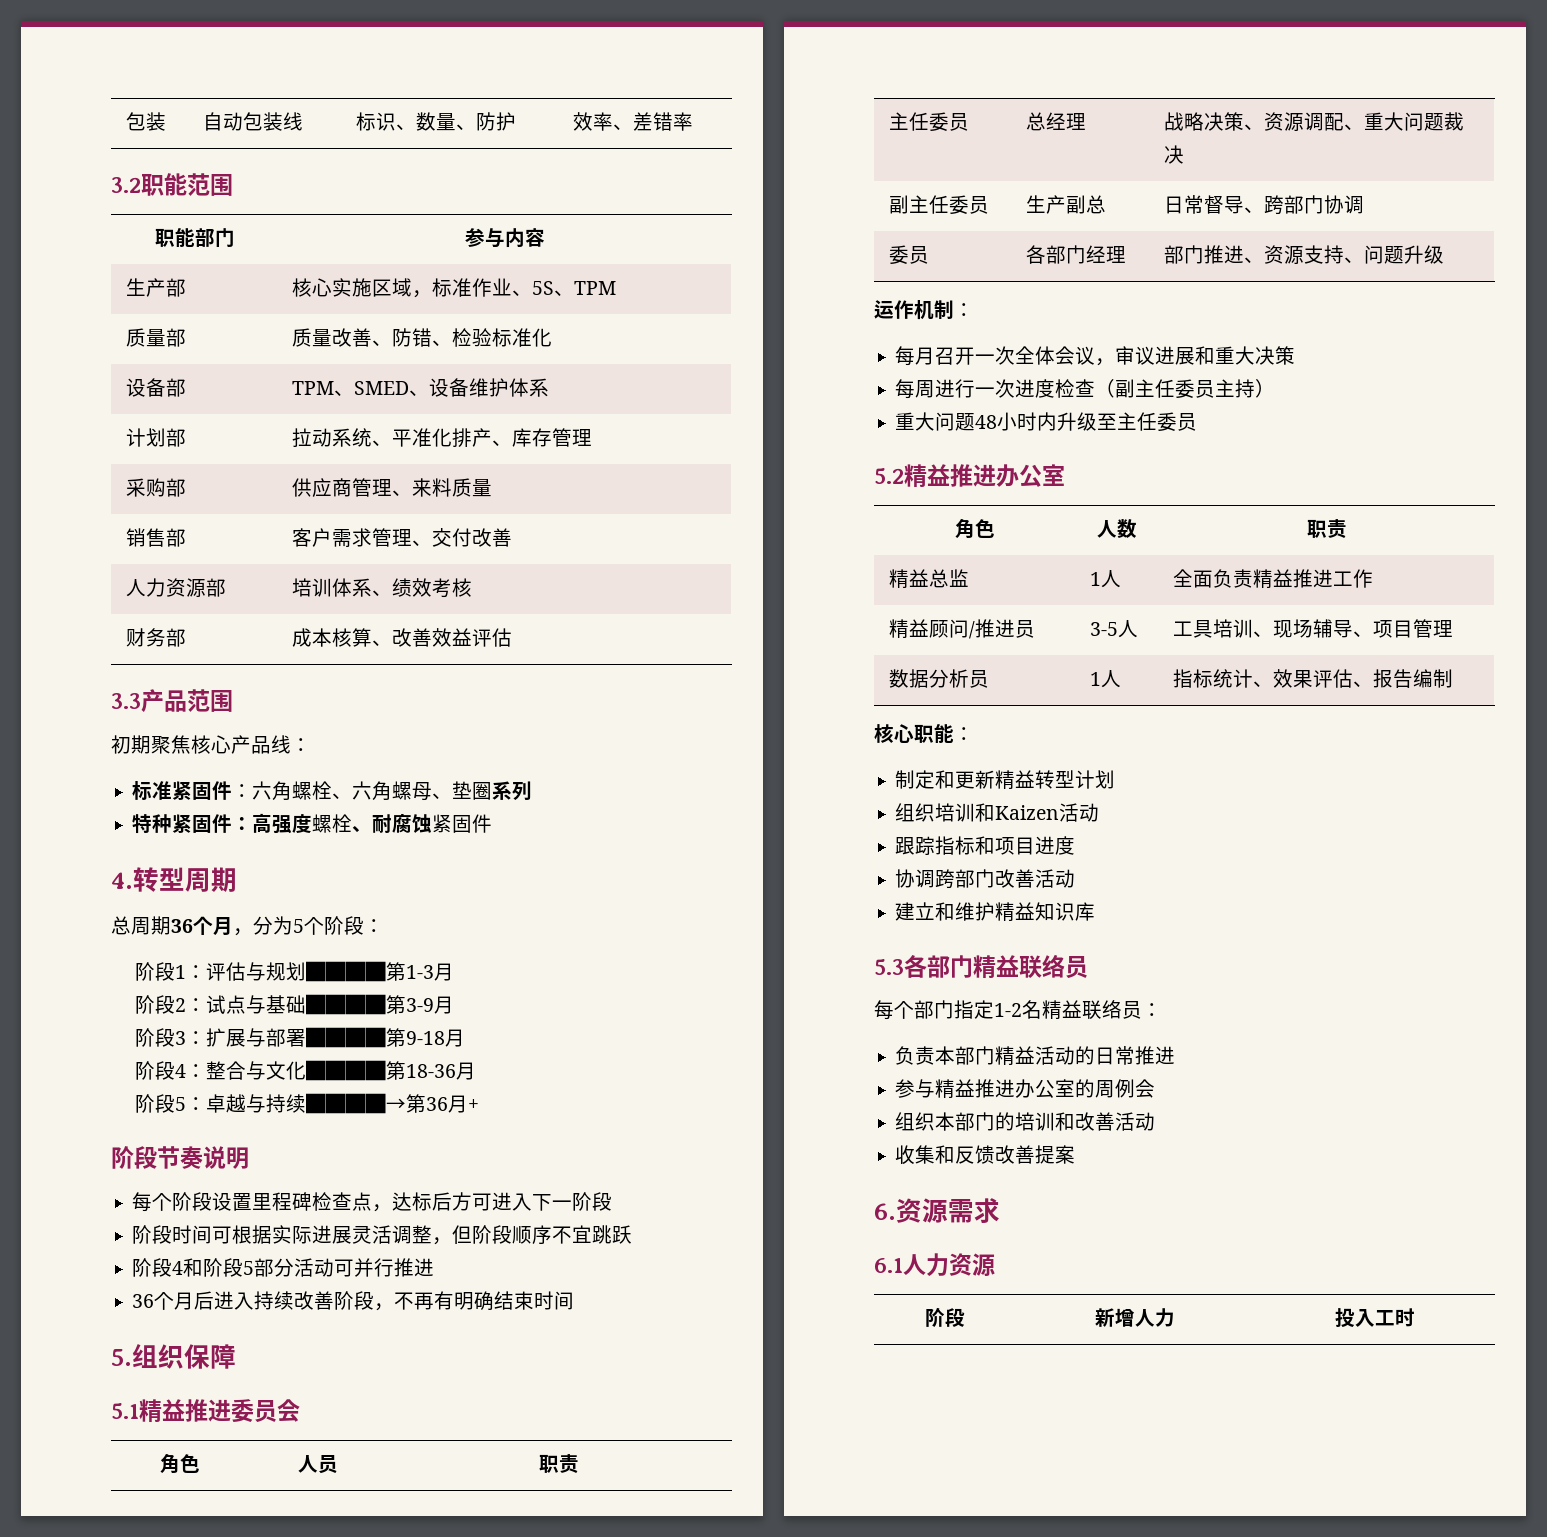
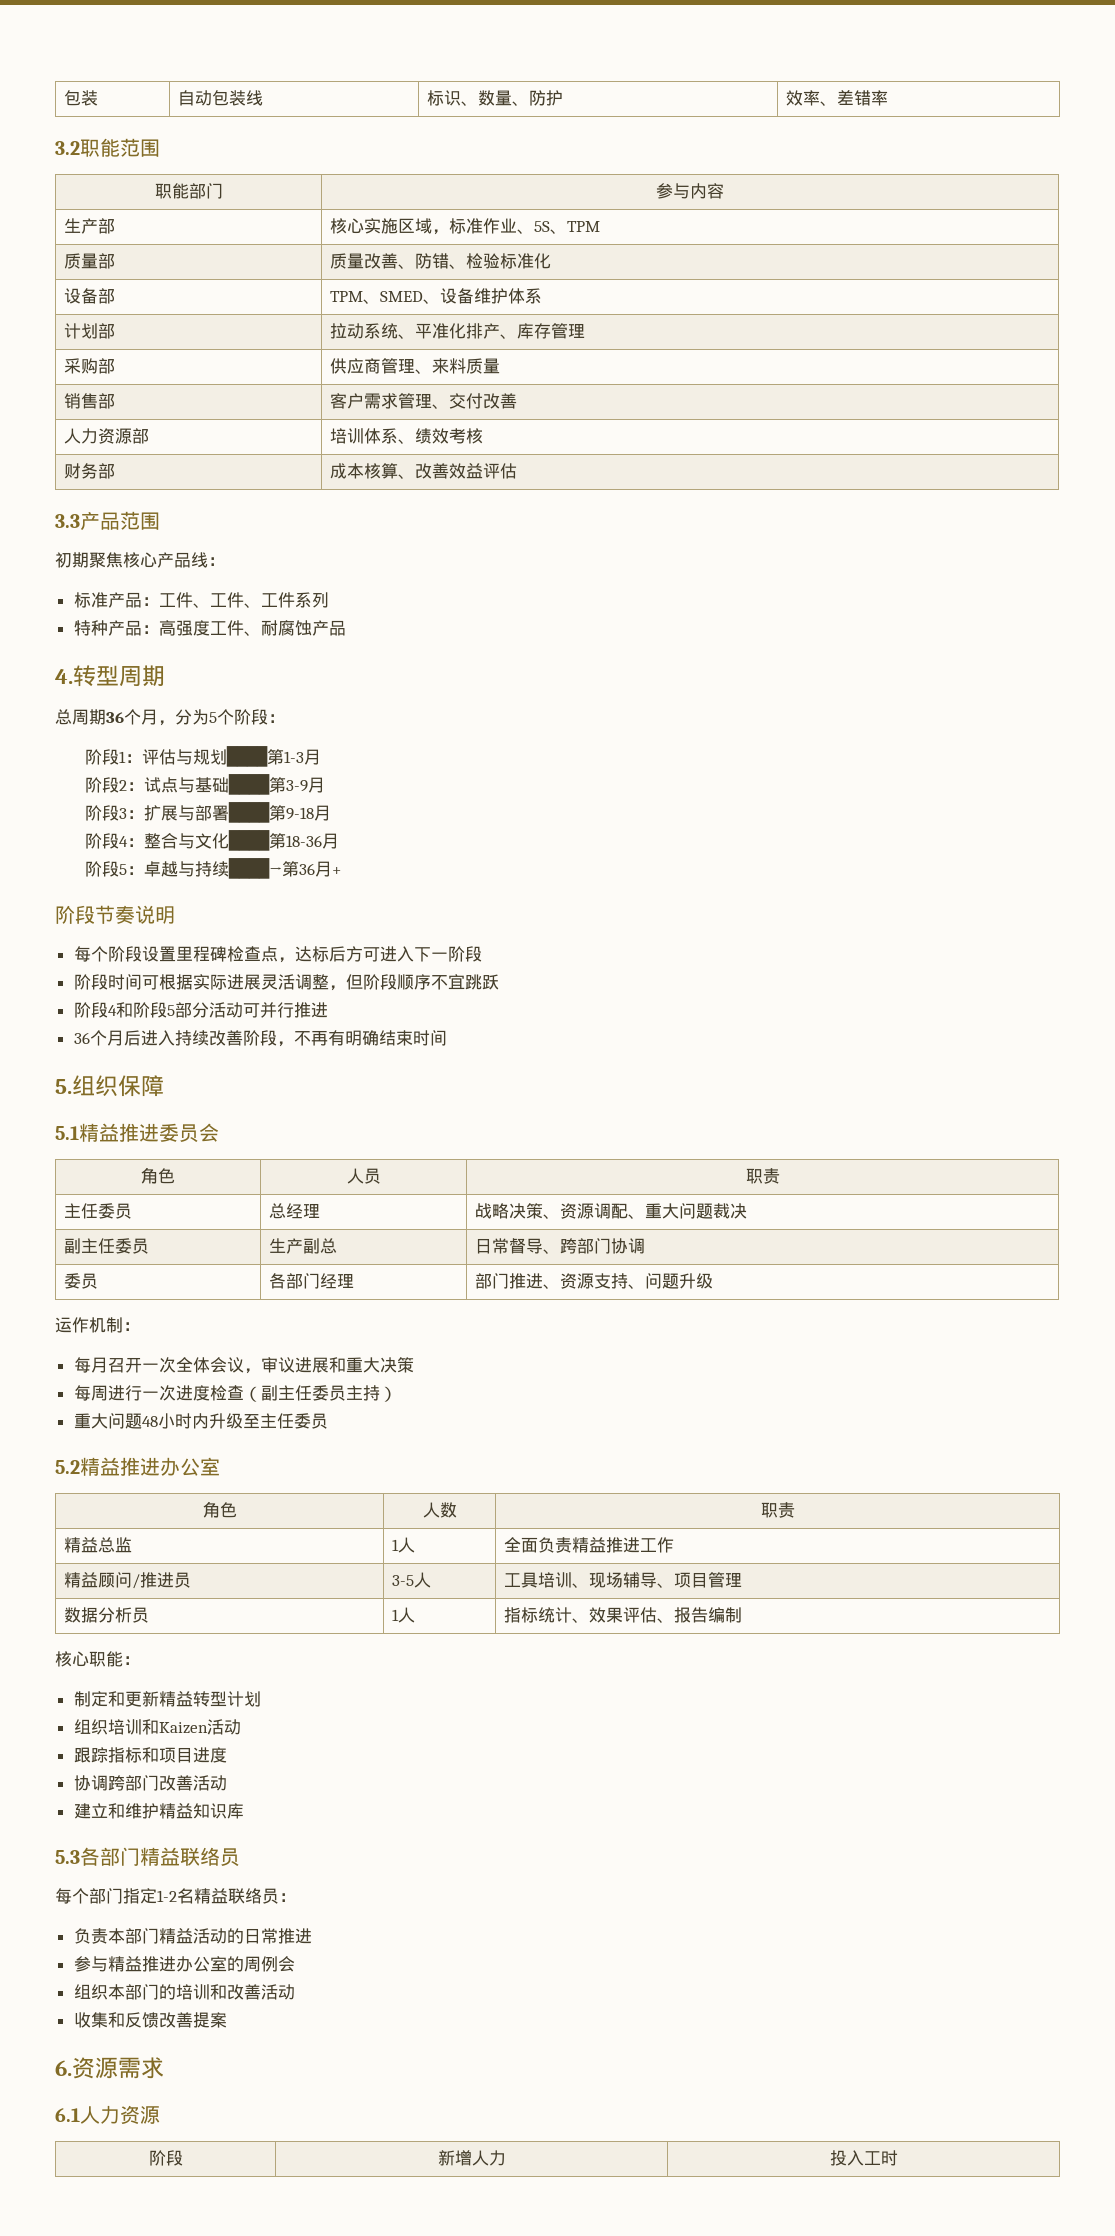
- 标准紧固件：六角螺栓、六角螺母、垫圈系列
+ 标准产品：工件、工件、工件系列
- 特种紧固件：高强度螺栓、耐腐蚀紧固件
+ 特种产品：高强度工件、耐腐蚀产品

